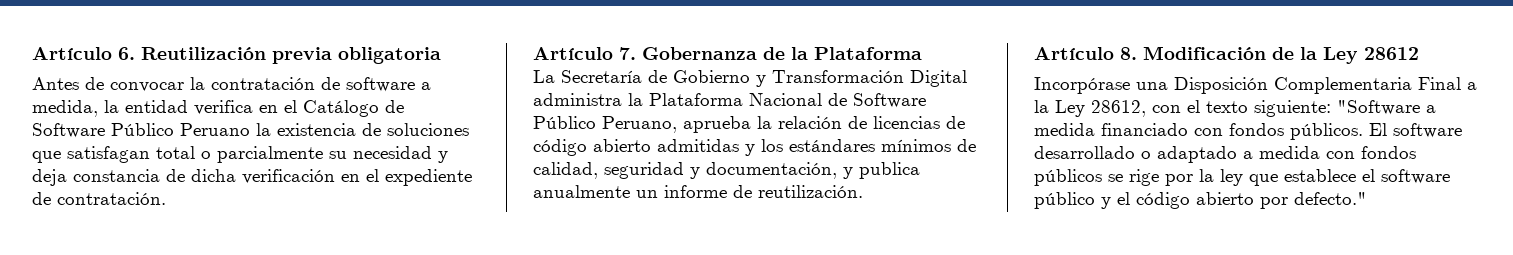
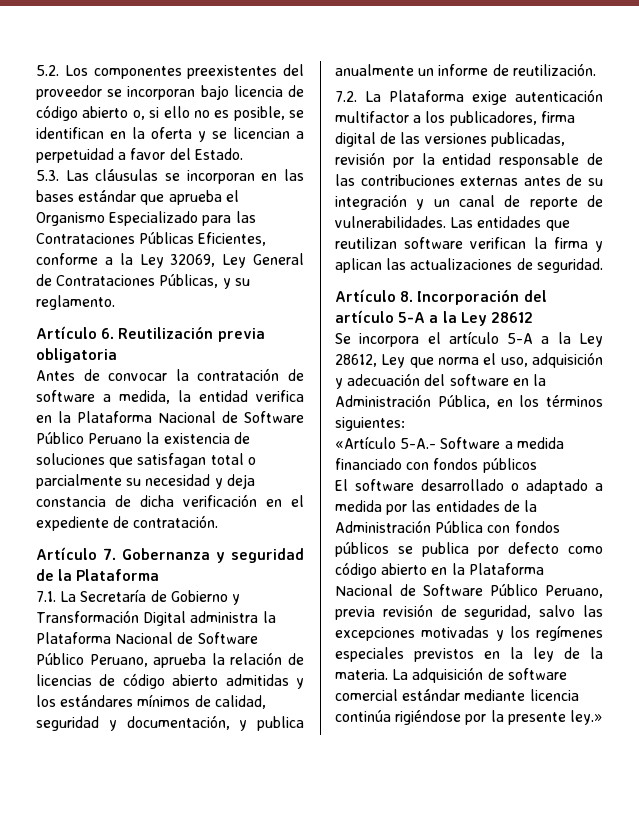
+ 5.2. Los componentes preexistentes del proveedor se incorporan bajo licencia de código abierto o, si ello no es posible, se identifican en la oferta y se licencian a perpetuidad a favor del Estado.
+ 5.3. Las cláusulas se incorporan en las bases estándar que aprueba el Organismo Especializado para las Contrataciones Públicas Eficientes, conforme a la Ley 32069, Ley General de Contrataciones Públicas, y su reglamento.
- Antes de convocar la contratación de software a medida, la entidad verifica en el Catálogo de Software Público Peruano la existencia de soluciones que satisfagan total o parcialmente su necesidad y deja constancia de dicha verificación en el expediente de contratación.
+ Antes de convocar la contratación de software a medida, la entidad verifica en la Plataforma Nacional de Software Público Peruano la existencia de soluciones que satisfagan total o parcialmente su necesidad y deja constancia de dicha verificación en el expediente de contratación.
- Artículo 7. Gobernanza de la Plataforma
+ Artículo 7. Gobernanza y seguridad de la Plataforma
- La Secretaría de Gobierno y Transformación Digital administra la Plataforma Nacional de Software Público Peruano, aprueba la relación de licencias de código abierto admitidas y los estándares mínimos de calidad, seguridad y documentación, y publica anualmente un informe de reutilización.
+ 7.1. La Secretaría de Gobierno y Transformación Digital administra la Plataforma Nacional de Software Público Peruano, aprueba la relación de licencias de código abierto admitidas y los estándares mínimos de calidad, seguridad y documentación, y publica anualmente un informe de reutilización.
- Artículo 8. Modificación de la Ley 28612
- Incorpórase una Disposición Complementaria Final a la Ley 28612, con el texto siguiente: "Software a medida financiado con fondos públicos. El software desarrollado o adaptado a medida con fondos públicos se rige por la ley que establece el software público y el código abierto por defecto."
+ 7.2. La Plataforma exige autenticación multifactor a los publicadores, firma digital de las versiones publicadas, revisión por la entidad responsable de las contribuciones externas antes de su integración y un canal de reporte de vulnerabilidades. Las entidades que reutilizan software verifican la firma y aplican las actualizaciones de seguridad.
+ Artículo 8. Incorporación del artículo 5-A a la Ley 28612
+ Se incorpora el artículo 5-A a la Ley 28612, Ley que norma el uso, adquisición y adecuación del software en la Administración Pública, en los términos siguientes:
+ «Artículo 5-A.- Software a medida financiado con fondos públicos
+ El software desarrollado o adaptado a medida por las entidades de la Administración Pública con fondos públicos se publica por defecto como código abierto en la Plataforma Nacional de Software Público Peruano, previa revisión de seguridad, salvo las excepciones motivadas y los regímenes especiales previstos en la ley de la materia. La adquisición de software comercial estándar mediante licencia continúa rigiéndose por la presente ley.»

